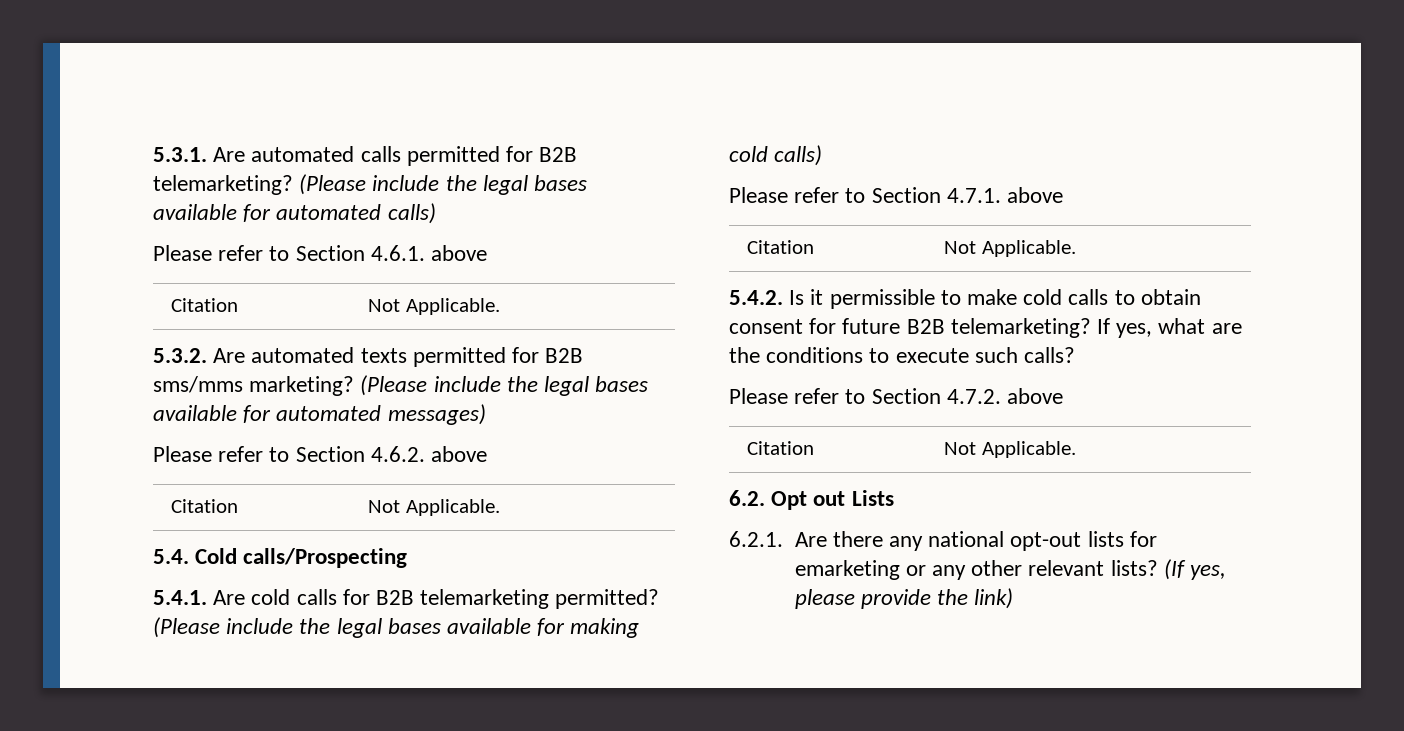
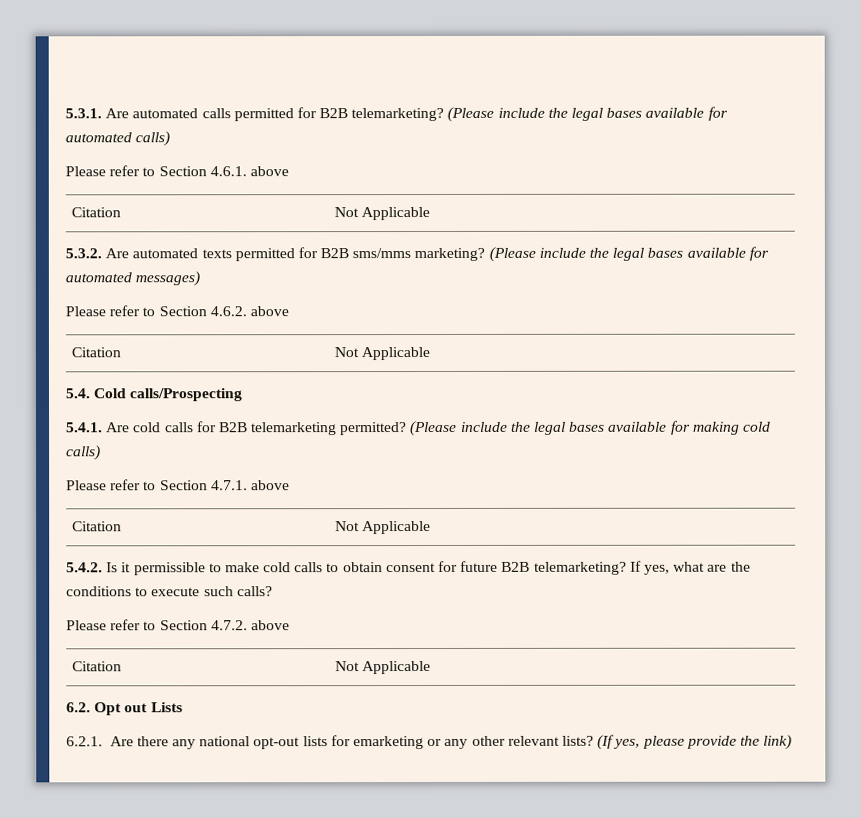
  Please refer to Section 4.6.1. above
- Citation | Not Applicable.
+ Citation | Not Applicable
  Please refer to Section 4.6.2. above
- Citation | Not Applicable.
+ Citation | Not Applicable
  Please refer to Section 4.7.1. above
- Citation | Not Applicable.
+ Citation | Not Applicable
  Please refer to Section 4.7.2. above
- Citation | Not Applicable.
+ Citation | Not Applicable

